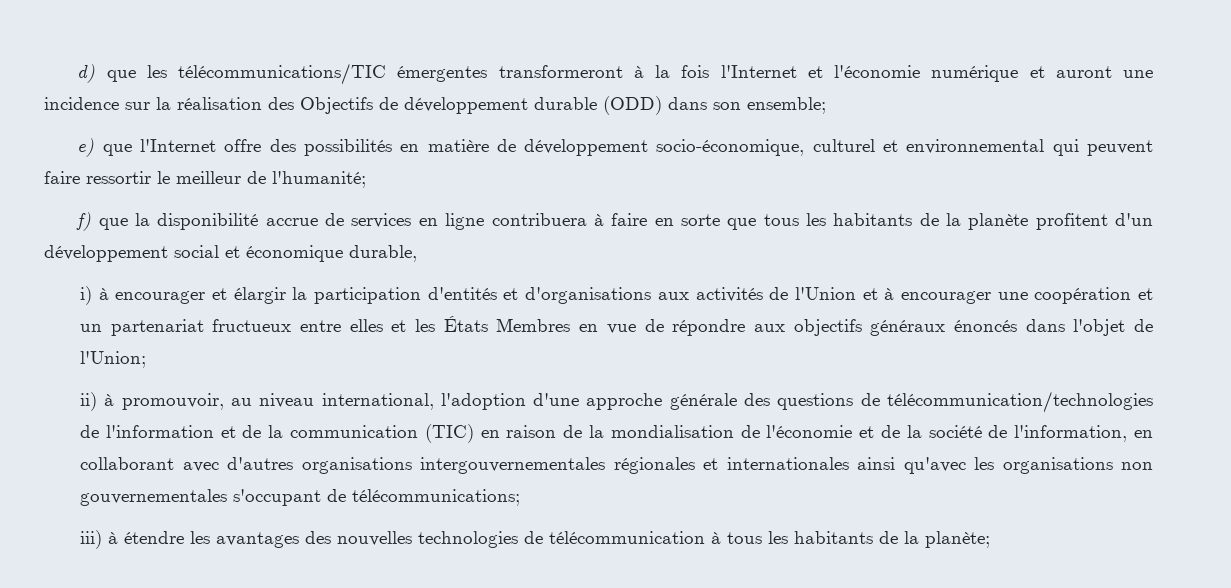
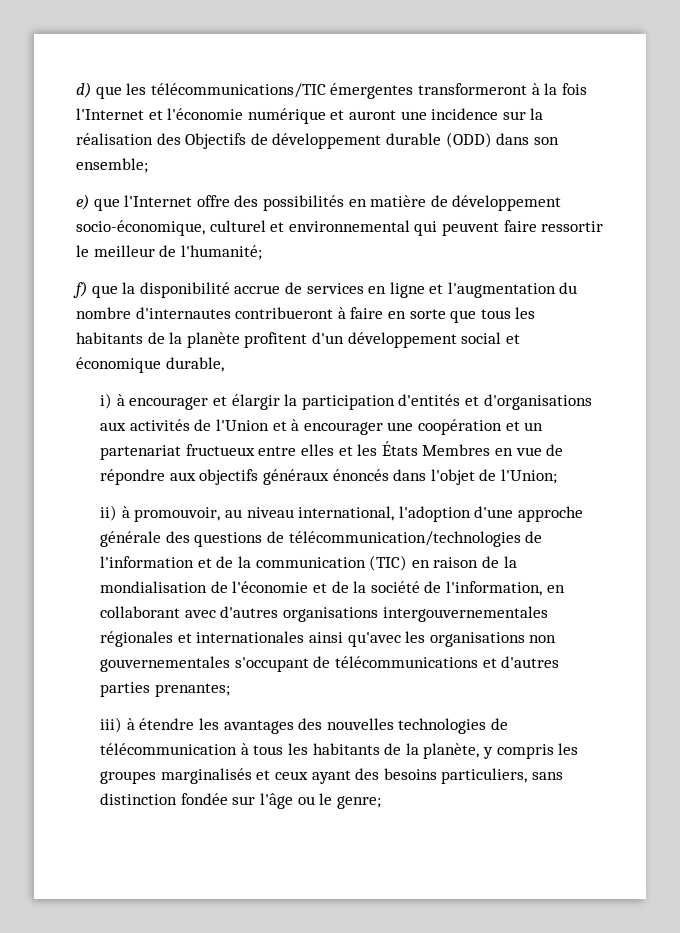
- f) que la disponibilité accrue de services en ligne contribuera à faire en sorte que tous les habitants de la planète profitent d'un développement social et économique durable,
+ f) que la disponibilité accrue de services en ligne et l'augmentation du nombre d'internautes contribueront à faire en sorte que tous les habitants de la planète profitent d'un développement social et économique durable,
- ii) à promouvoir, au niveau international, l'adoption d'une approche générale des questions de télécommunication/technologies de l'information et de la communication (TIC) en raison de la mondialisation de l'économie et de la société de l'information, en collaborant avec d'autres organisations intergouvernementales régionales et internationales ainsi qu'avec les organisations non gouvernementales s'occupant de télécommunications;
+ ii) à promouvoir, au niveau international, l'adoption d'une approche générale des questions de télécommunication/technologies de l'information et de la communication (TIC) en raison de la mondialisation de l'économie et de la société de l'information, en collaborant avec d'autres organisations intergouvernementales régionales et internationales ainsi qu'avec les organisations non gouvernementales s'occupant de télécommunications et d'autres parties prenantes;
- iii) à étendre les avantages des nouvelles technologies de télécommunication à tous les habitants de la planète;
+ iii) à étendre les avantages des nouvelles technologies de télécommunication à tous les habitants de la planète, y compris les groupes marginalisés et ceux ayant des besoins particuliers, sans distinction fondée sur l'âge ou le genre;

